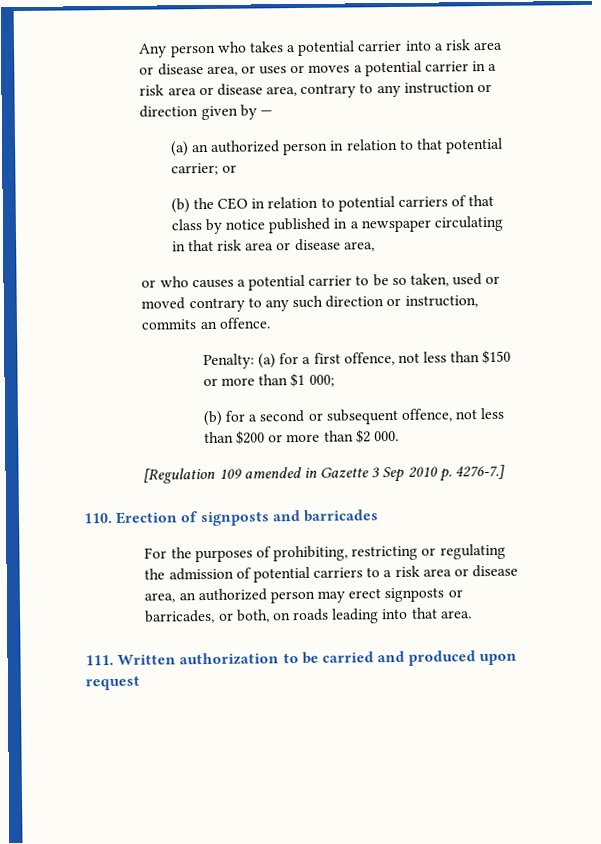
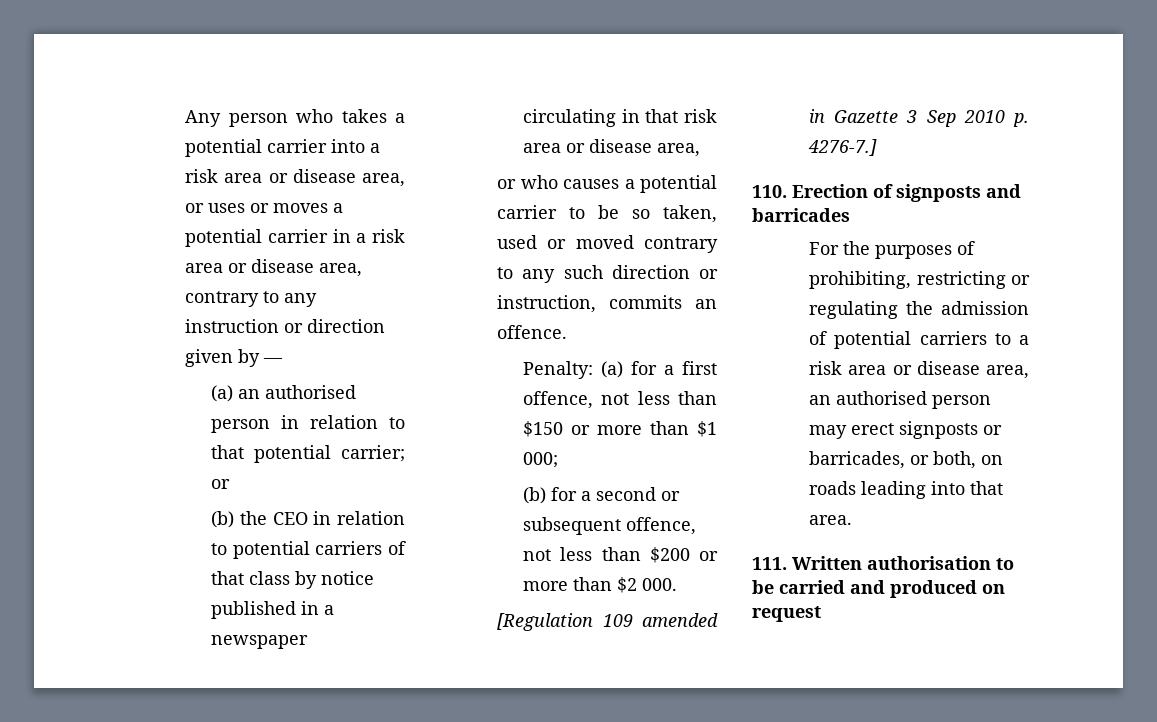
- (a) an authorized person in relation to that potential carrier; or
+ (a) an authorised person in relation to that potential carrier; or
- For the purposes of prohibiting, restricting or regulating the admission of potential carriers to a risk area or disease area, an authorized person may erect signposts or barricades, or both, on roads leading into that area.
+ For the purposes of prohibiting, restricting or regulating the admission of potential carriers to a risk area or disease area, an authorised person may erect signposts or barricades, or both, on roads leading into that area.
- 111. Written authorization to be carried and produced upon request
+ 111. Written authorisation to be carried and produced on request

